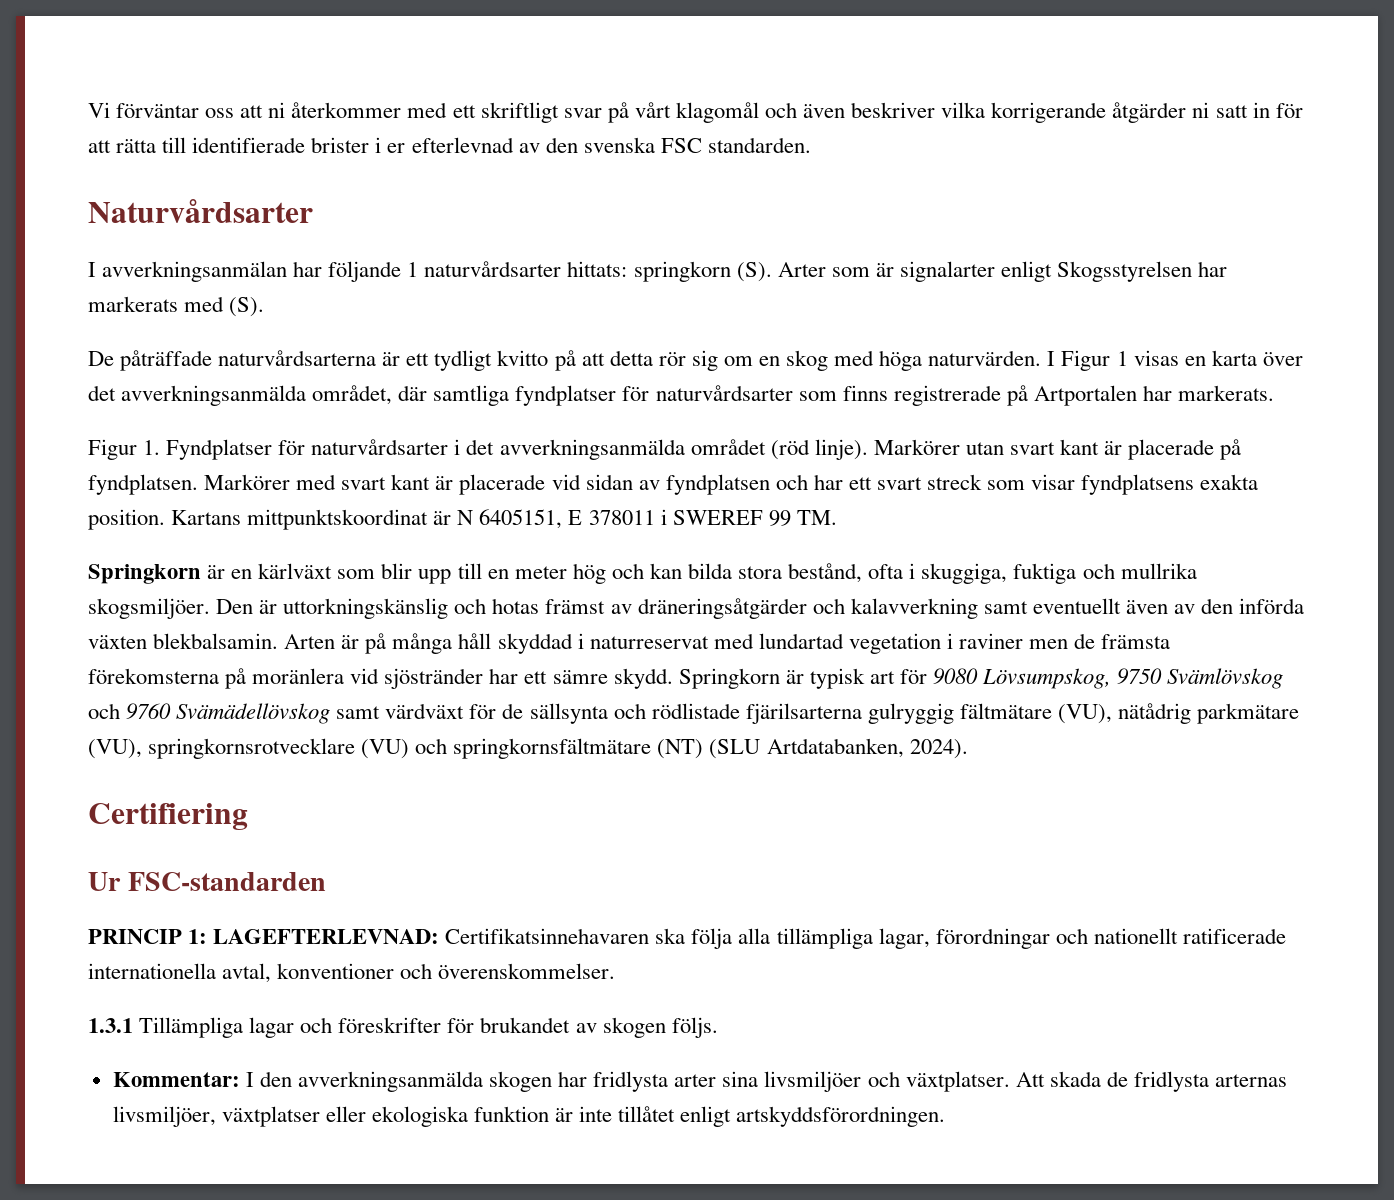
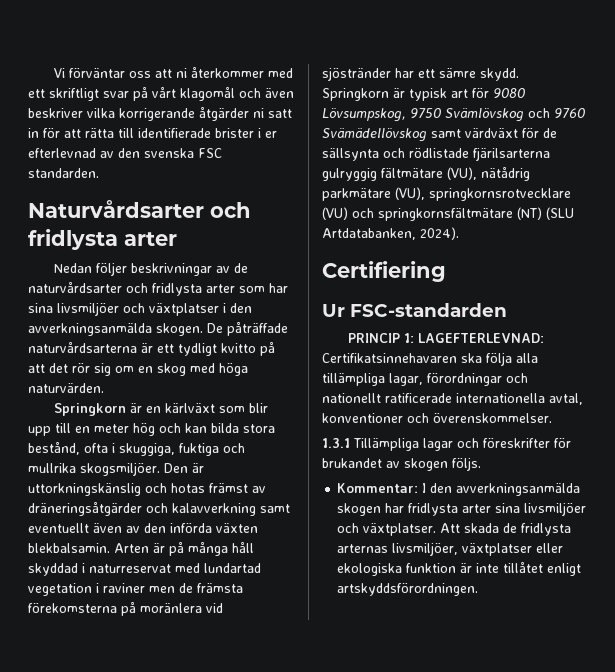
- Naturvårdsarter
- I avverkningsanmälan har följande 1 naturvårdsarter hittats: springkorn (S). Arter som är signalarter enligt Skogsstyrelsen har markerats med (S).
- De påträffade naturvårdsarterna är ett tydligt kvitto på att detta rör sig om en skog med höga naturvärden. I Figur 1 visas en karta över det avverkningsanmälda området, där samtliga fyndplatser för naturvårdsarter som finns registrerade på Artportalen har markerats.
- Figur 1. Fyndplatser för naturvårdsarter i det avverkningsanmälda området (röd linje). Markörer utan svart kant är placerade på fyndplatsen. Markörer med svart kant är placerade vid sidan av fyndplatsen och har ett svart streck som visar fyndplatsens exakta position. Kartans mittpunktskoordinat är N 6405151, E 378011 i SWEREF 99 TM.
+ Naturvårdsarter och fridlysta arter
+ Nedan följer beskrivningar av de naturvårdsarter och fridlysta arter som har sina livsmiljöer och växtplatser i den avverkningsanmälda skogen. De påträffade naturvårdsarterna är ett tydligt kvitto på att det rör sig om en skog med höga naturvärden.

